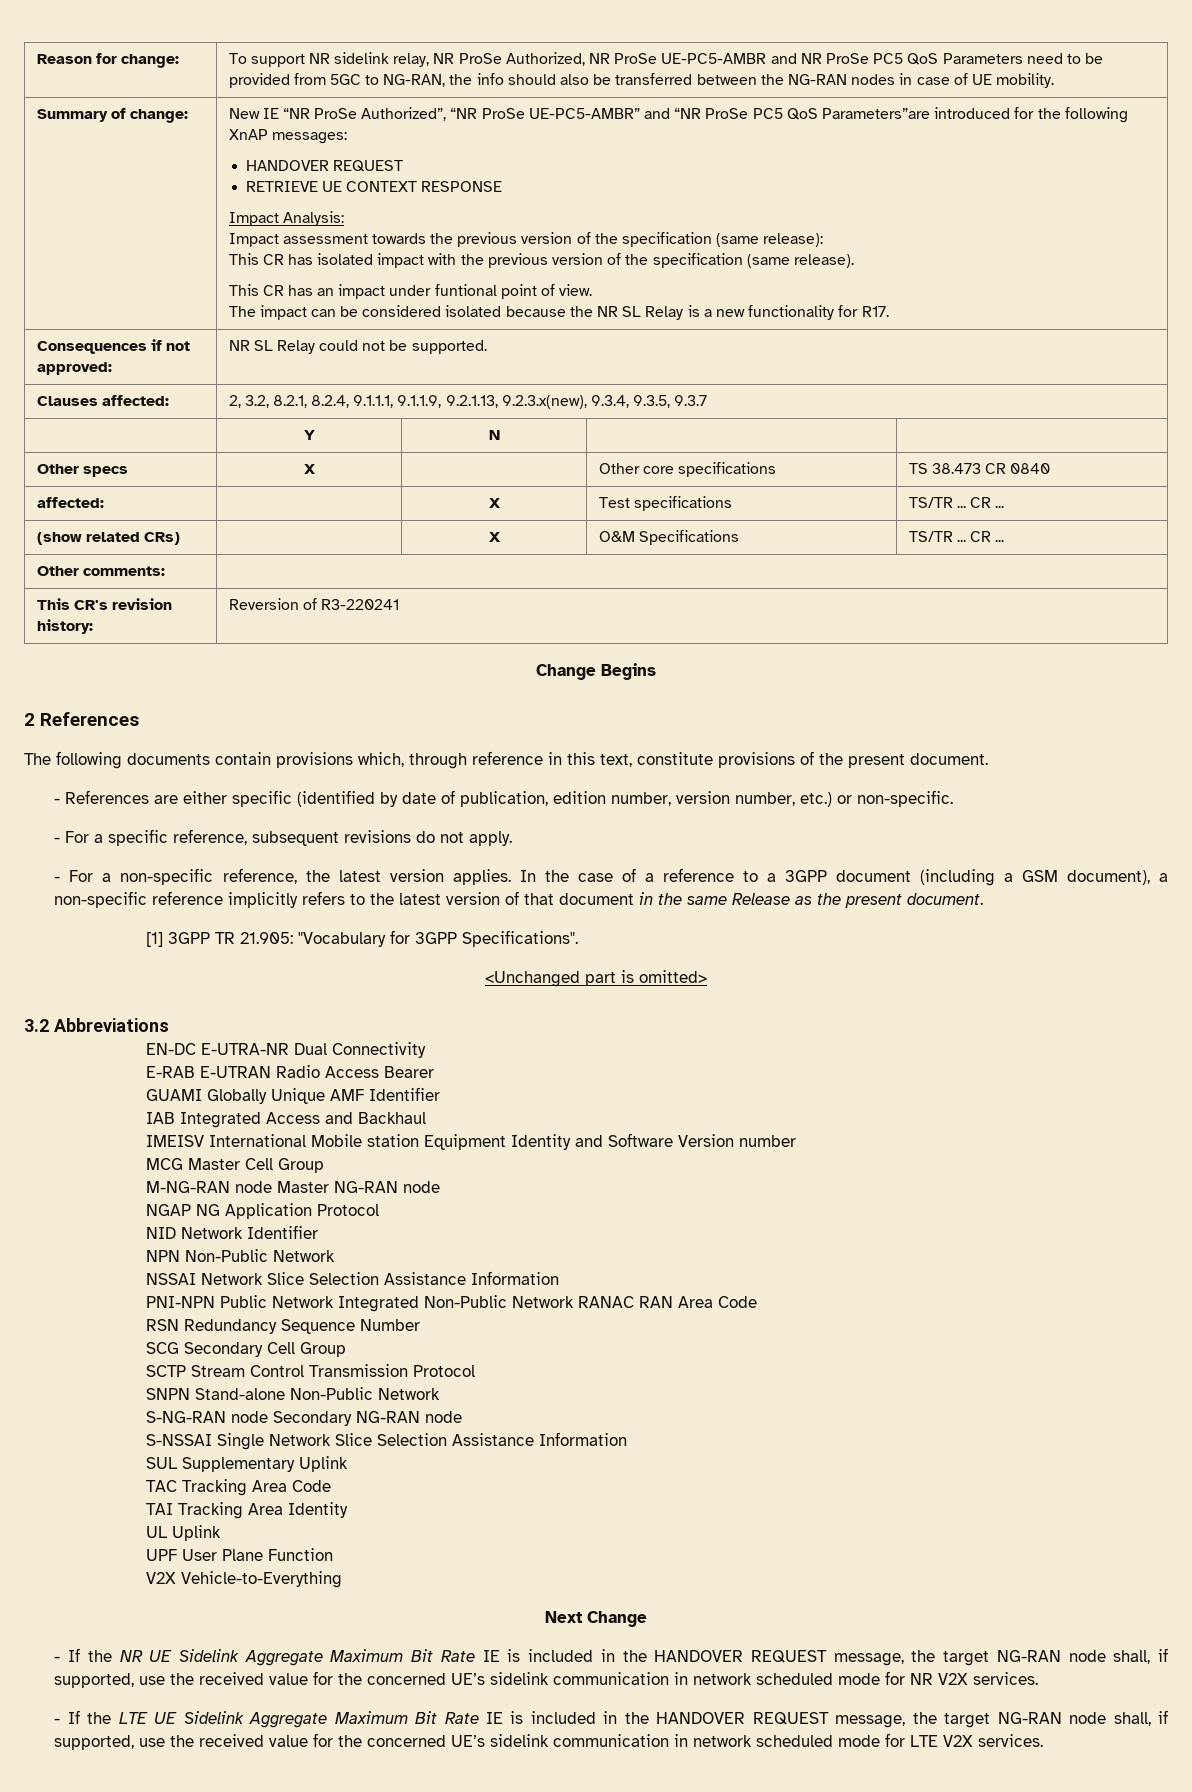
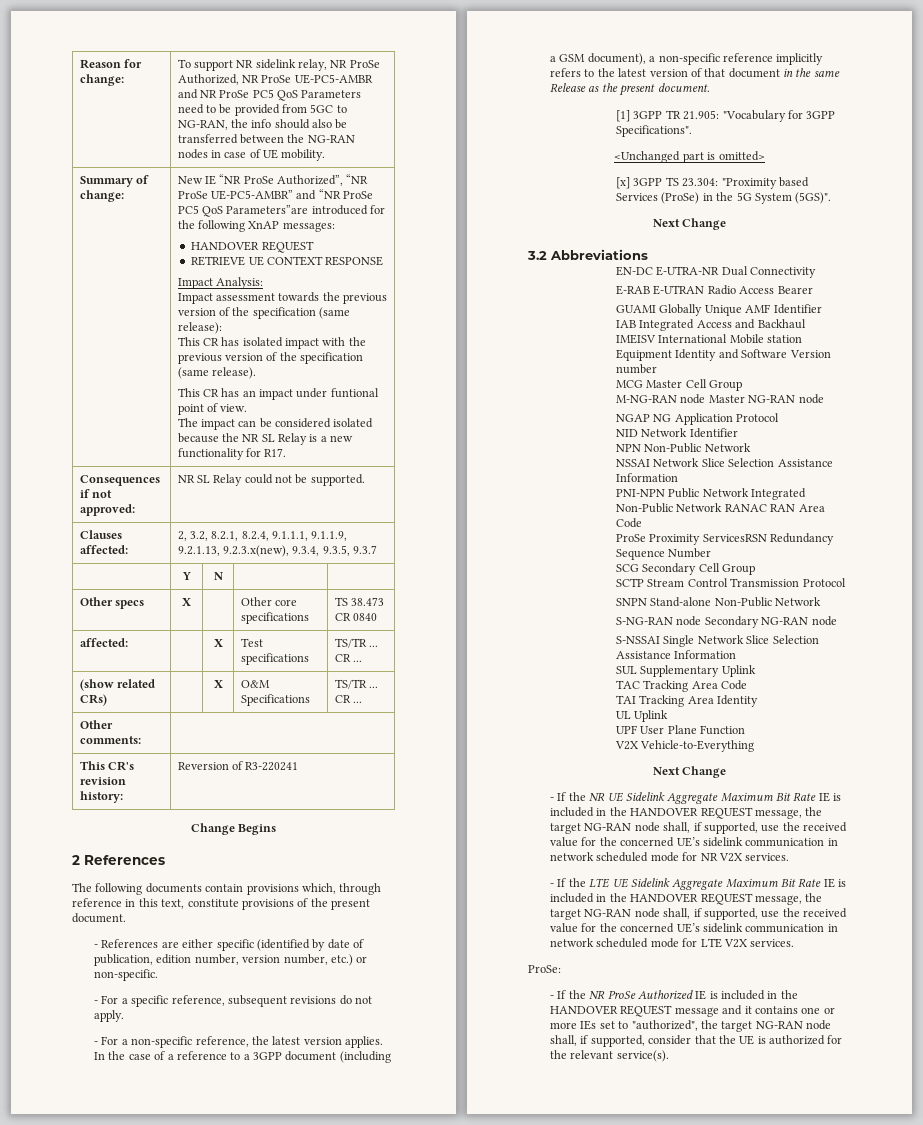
+ [x] 3GPP TS 23.304: "Proximity based Services (ProSe) in the 5G System (5GS)".
+ Next Change
- RSN Redundancy Sequence Number
+ ProSe Proximity ServicesRSN Redundancy Sequence Number
+ ProSe:
+ - If the NR ProSe Authorized IE is included in the HANDOVER REQUEST message and it contains one or more IEs set to "authorized", the target NG-RAN node shall, if supported, consider that the UE is authorized for the relevant service(s).

